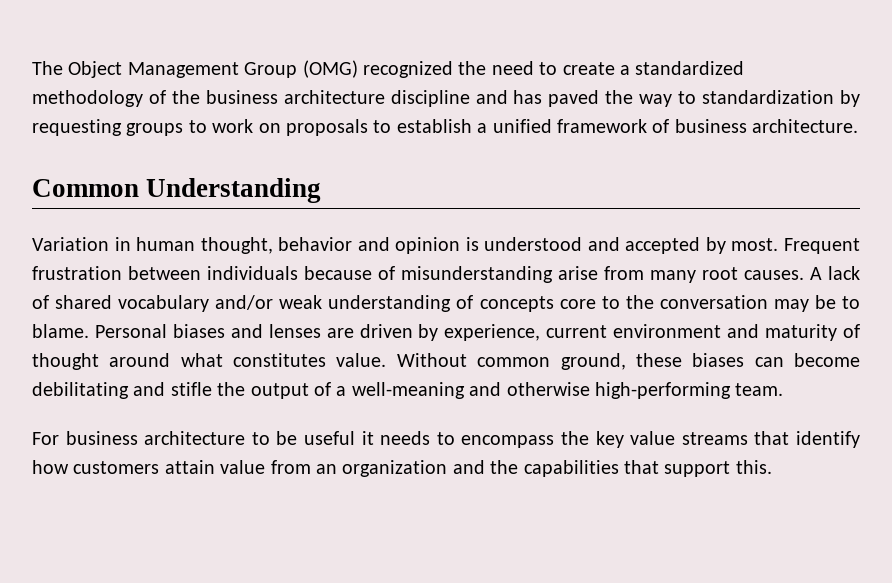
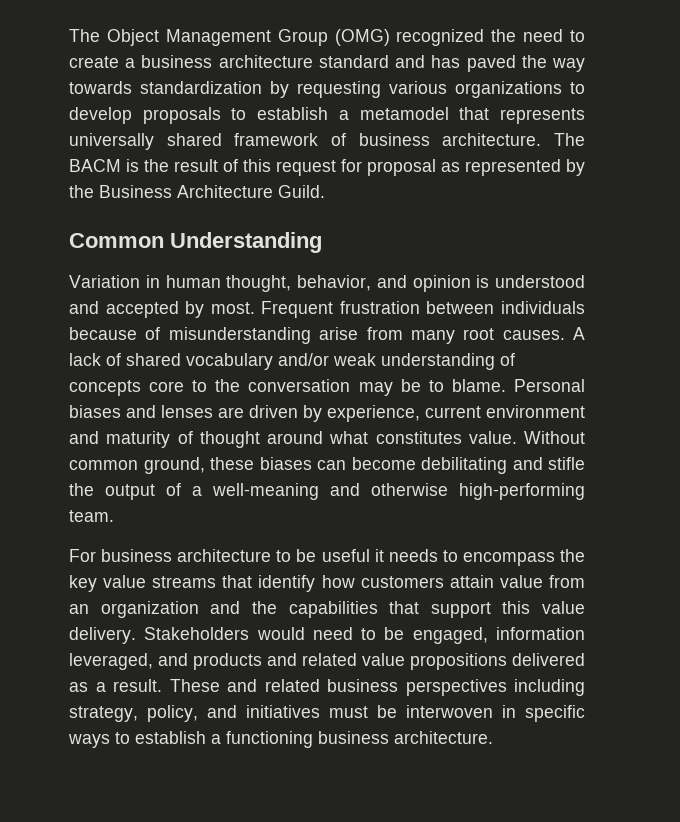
- The Object Management Group (OMG) recognized the need to create a standardized methodology of the business architecture discipline and has paved the way to standardization by requesting groups to work on proposals to establish a unified framework of business architecture.
+ The Object Management Group (OMG) recognized the need to create a business architecture standard and has paved the way towards standardization by requesting various organizations to develop proposals to establish a metamodel that represents universally shared framework of business architecture. The BACM is the result of this request for proposal as represented by the Business Architecture Guild.
- Variation in human thought, behavior and opinion is understood and accepted by most.
+ Variation in human thought, behavior, and opinion is understood and accepted by most.
- For business architecture to be useful it needs to encompass the key value streams that identify how customers attain value from an organization and the capabilities that support this.
+ For business architecture to be useful it needs to encompass the key value streams that identify how customers attain value from an organization and the capabilities that support this value delivery. Stakeholders would need to be engaged, information leveraged, and products and related value propositions delivered as a result. These and related business perspectives including strategy, policy, and initiatives must be interwoven in specific ways to establish a functioning business architecture.

